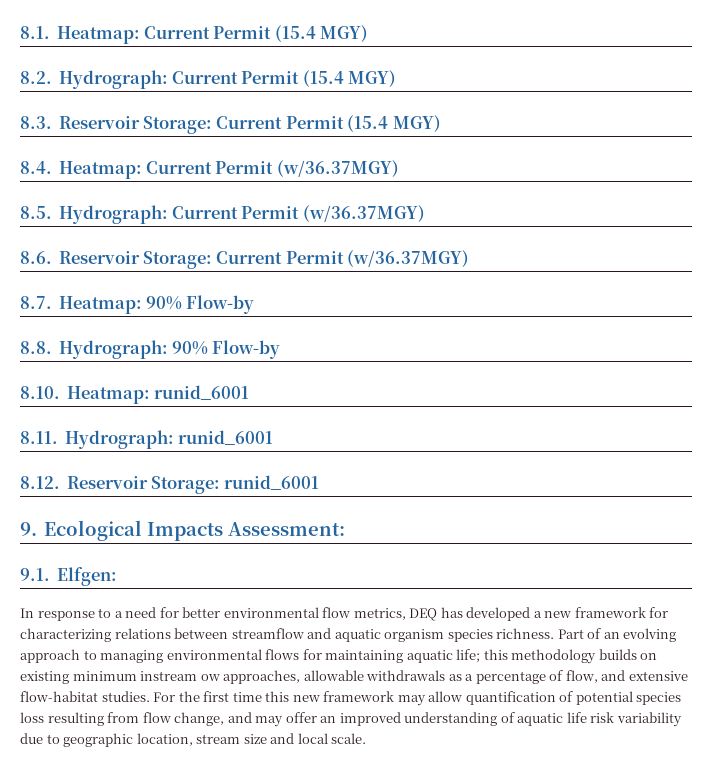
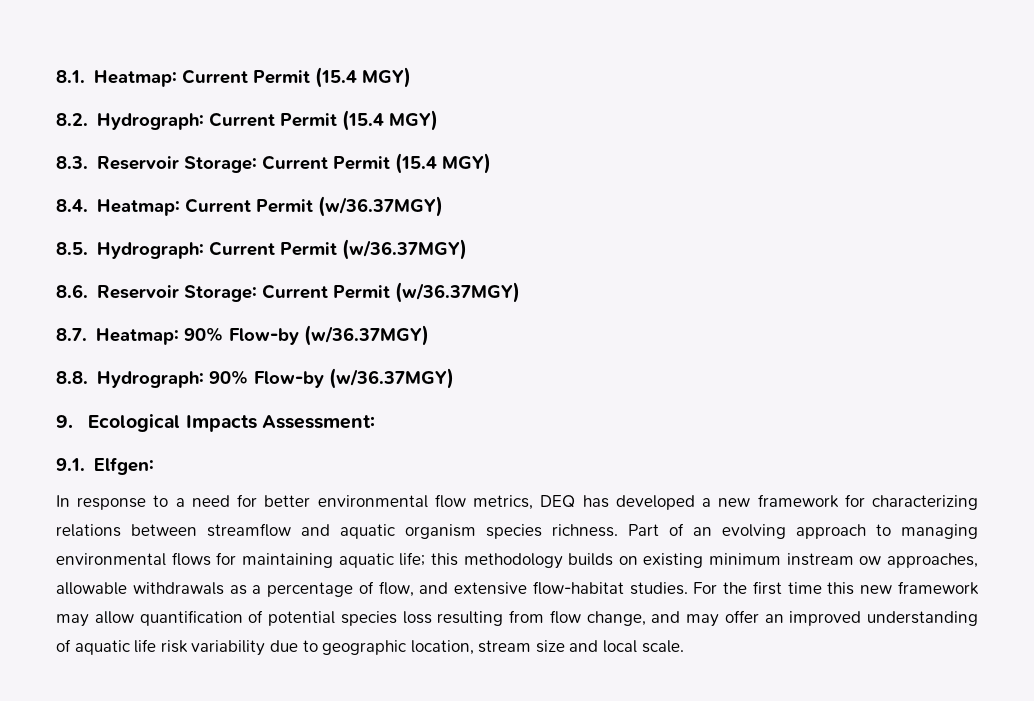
- 8.7. Heatmap: 90% Flow-by
+ 8.7. Heatmap: 90% Flow-by (w/36.37MGY)
- 8.8. Hydrograph: 90% Flow-by
- 8.10. Heatmap: runid_6001
- 8.11. Hydrograph: runid_6001
- 8.12. Reservoir Storage: runid_6001
+ 8.8. Hydrograph: 90% Flow-by (w/36.37MGY)

